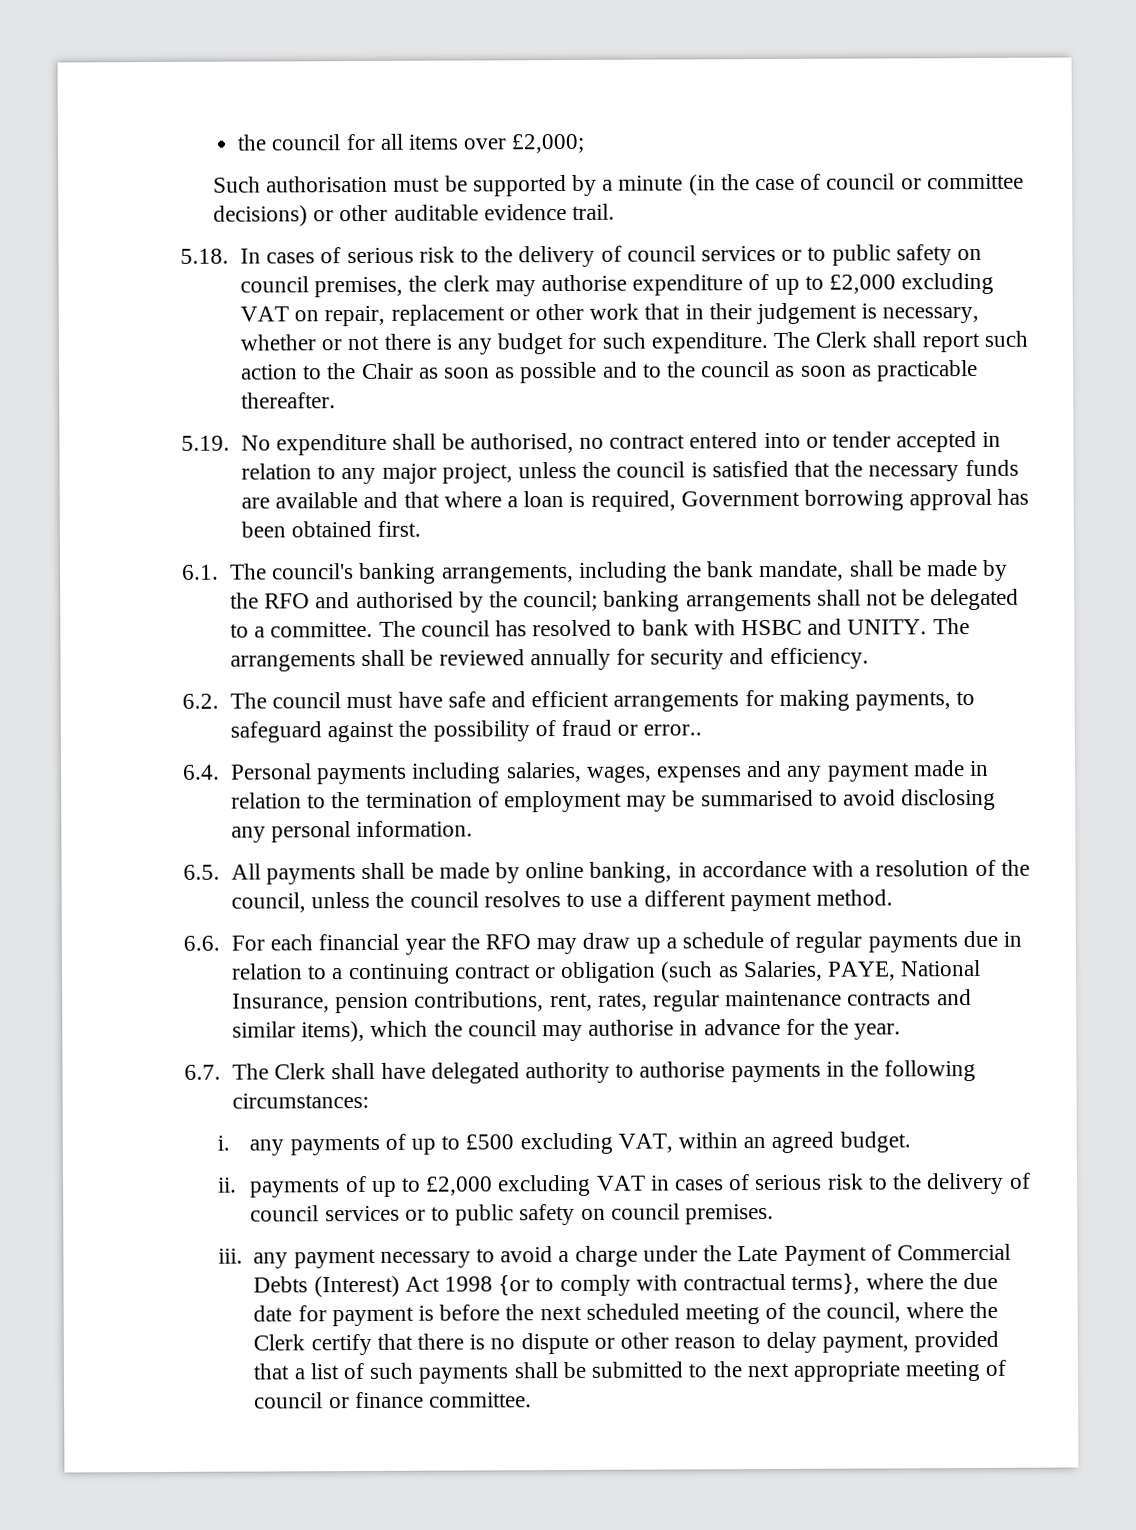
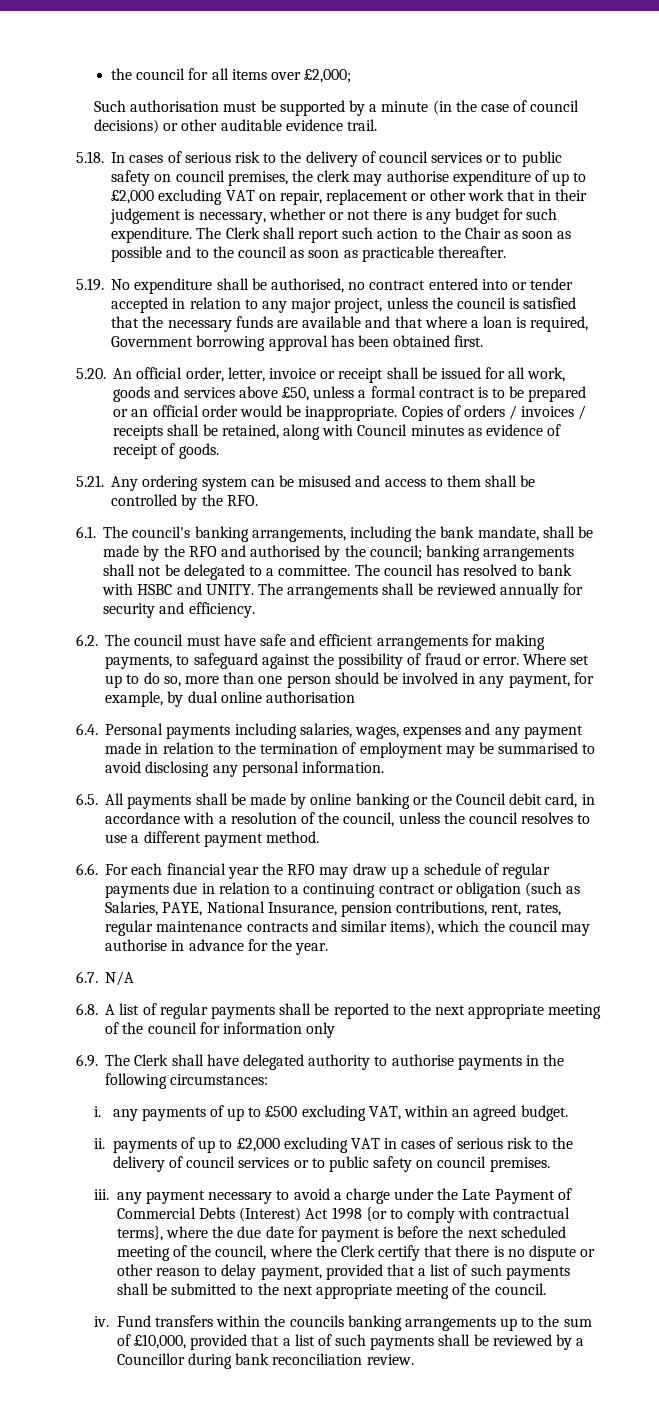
- Such authorisation must be supported by a minute (in the case of council or committee decisions) or other auditable evidence trail.
+ Such authorisation must be supported by a minute (in the case of council decisions) or other auditable evidence trail.
+ 5.20. An official order, letter, invoice or receipt shall be issued for all work, goods and services above £50, unless a formal contract is to be prepared or an official order would be inappropriate. Copies of orders / invoices / receipts shall be retained, along with Council minutes as evidence of receipt of goods.
+ 5.21. Any ordering system can be misused and access to them shall be controlled by the RFO.
- 6.2. The council must have safe and efficient arrangements for making payments, to safeguard against the possibility of fraud or error..
+ 6.2. The council must have safe and efficient arrangements for making payments, to safeguard against the possibility of fraud or error. Where set up to do so, more than one person should be involved in any payment, for example, by dual online authorisation
- 6.5. All payments shall be made by online banking, in accordance with a resolution of the council, unless the council resolves to use a different payment method.
+ 6.5. All payments shall be made by online banking or the Council debit card, in accordance with a resolution of the council, unless the council resolves to use a different payment method.
- 6.7. The Clerk shall have delegated authority to authorise payments in the following circumstances:
+ 6.7. N/A
+ 6.8. A list of regular payments shall be reported to the next appropriate meeting of the council for information only
+ 6.9. The Clerk shall have delegated authority to authorise payments in the following circumstances:
- iii. any payment necessary to avoid a charge under the Late Payment of Commercial Debts (Interest) Act 1998 {or to comply with contractual terms}, where the due date for payment is before the next scheduled meeting of the council, where the Clerk certify that there is no dispute or other reason to delay payment, provided that a list of such payments shall be submitted to the next appropriate meeting of council or finance committee.
+ iii. any payment necessary to avoid a charge under the Late Payment of Commercial Debts (Interest) Act 1998 {or to comply with contractual terms}, where the due date for payment is before the next scheduled meeting of the council, where the Clerk certify that there is no dispute or other reason to delay payment, provided that a list of such payments shall be submitted to the next appropriate meeting of the council.
+ iv. Fund transfers within the councils banking arrangements up to the sum of £10,000, provided that a list of such payments shall be reviewed by a Councillor during bank reconciliation review.

